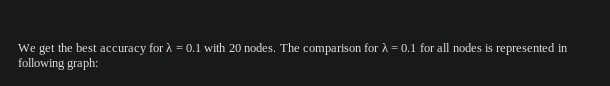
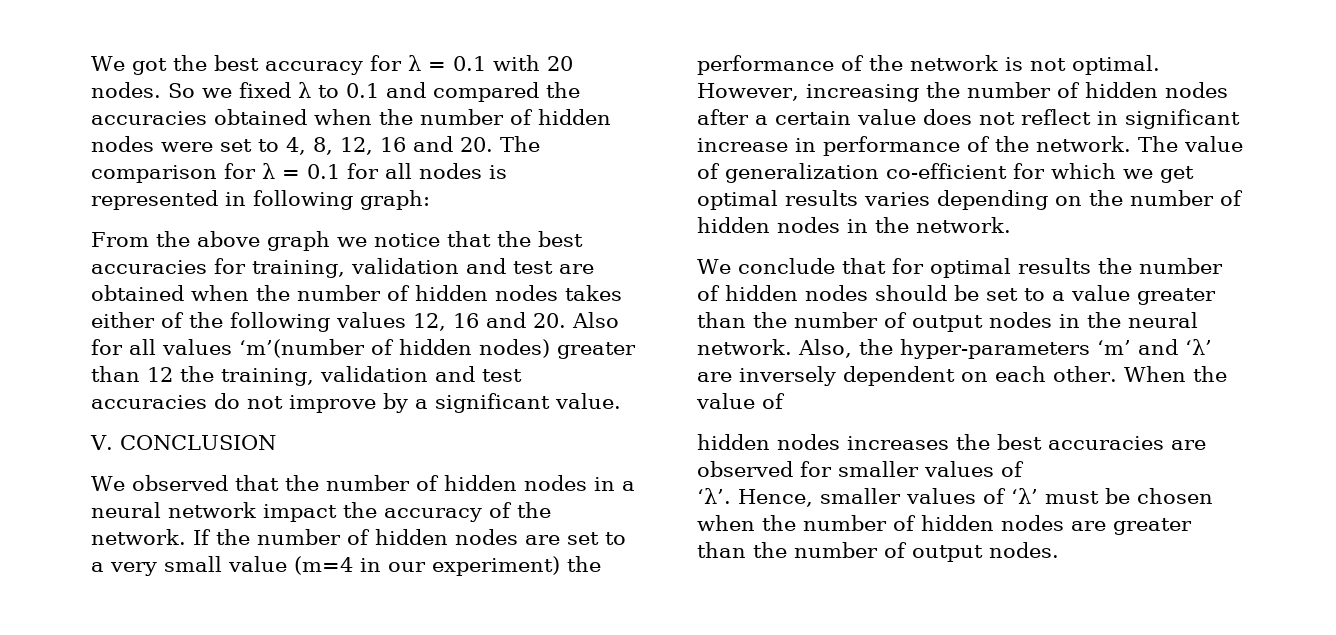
- We get the best accuracy for λ = 0.1 with 20 nodes.
+ We got the best accuracy for λ = 0.1 with 20 nodes.
- The comparison for λ = 0.1 for all nodes is represented in following graph:
+ So we fixed λ to 0.1 and compared the accuracies obtained when the number of hidden nodes were set to 4, 8, 12, 16 and 20. The comparison for λ = 0.1 for all nodes is represented in following graph:
+ From the above graph we notice that the best accuracies for training, validation and test are obtained when the number of hidden nodes takes either of the following values 12, 16 and 20. Also for all values ‘m’(number of hidden nodes) greater than 12 the training, validation and test accuracies do not improve by a significant value.
+ V. CONCLUSION
+ We observed that the number of hidden nodes in a neural network impact the accuracy of the network. If the number of hidden nodes are set to a very small value (m=4 in our experiment) the performance of the network is not optimal. However, increasing the number of hidden nodes after a certain value does not reflect in significant increase in performance of the network. The value of generalization co-efficient for which we get optimal results varies depending on the number of hidden nodes in the network.
+ We conclude that for optimal results the number of hidden nodes should be set to a value greater than the number of output nodes in the neural network. Also, the hyper-parameters ‘m’ and ‘λ’ are inversely dependent on each other. When the value of
+ hidden nodes increases the best accuracies are observed for smaller values of
+ ‘λ’. Hence, smaller values of ‘λ’ must be chosen when the number of hidden nodes are greater than the number of output nodes.

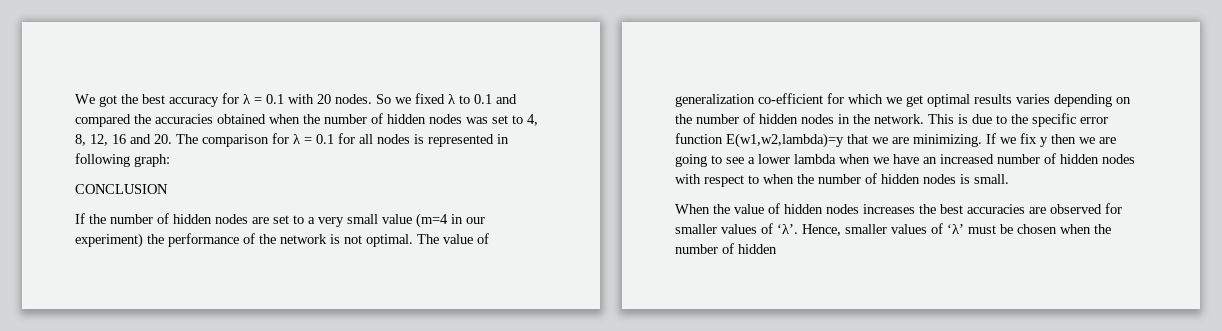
- So we fixed λ to 0.1 and compared the accuracies obtained when the number of hidden nodes were set to 4, 8, 12, 16 and 20. The comparison for λ = 0.1 for all nodes is represented in following graph:
+ So we fixed λ to 0.1 and compared the accuracies obtained when the number of hidden nodes was set to 4, 8, 12, 16 and 20. The comparison for λ = 0.1 for all nodes is represented in following graph:
- From the above graph we notice that the best accuracies for training, validation and test are obtained when the number of hidden nodes takes either of the following values 12, 16 and 20. Also for all values ‘m’(number of hidden nodes) greater than 12 the training, validation and test accuracies do not improve by a significant value.
- V. CONCLUSION
- We observed that the number of hidden nodes in a neural network impact the accuracy of the network. If the number of hidden nodes are set to a very small value (m=4 in our experiment) the performance of the network is not optimal.
+ CONCLUSION
+ If the number of hidden nodes are set to a very small value (m=4 in our experiment) the performance of the network is not optimal.
- However, increasing the number of hidden nodes after a certain value does not reflect in significant increase in performance of the network.
- The value of generalization co-efficient for which we get optimal results varies depending on the number of hidden nodes in the network.
- We conclude that for optimal results the number of hidden nodes should be set to a value greater than the number of output nodes in the neural network. Also, the hyper-parameters ‘m’ and ‘λ’ are inversely dependent on each other. When the value of
- hidden nodes increases the best accuracies are observed for smaller values of
- ‘λ’.
+ The value of generalization co-efficient for which we get optimal results varies depending on the number of hidden nodes in the network. This is due to the specific error function E(w1,w2,lambda)=y that we are minimizing. If we fix y then we are going to see a lower lambda when we have an increased number of hidden nodes with respect to when the number of hidden nodes is small.
+ When the value of hidden nodes increases the best accuracies are observed for smaller values of ‘λ’.
- Hence, smaller values of ‘λ’ must be chosen when the number of hidden nodes are greater than the number of output nodes.
+ Hence, smaller values of ‘λ’ must be chosen when the number of hidden

